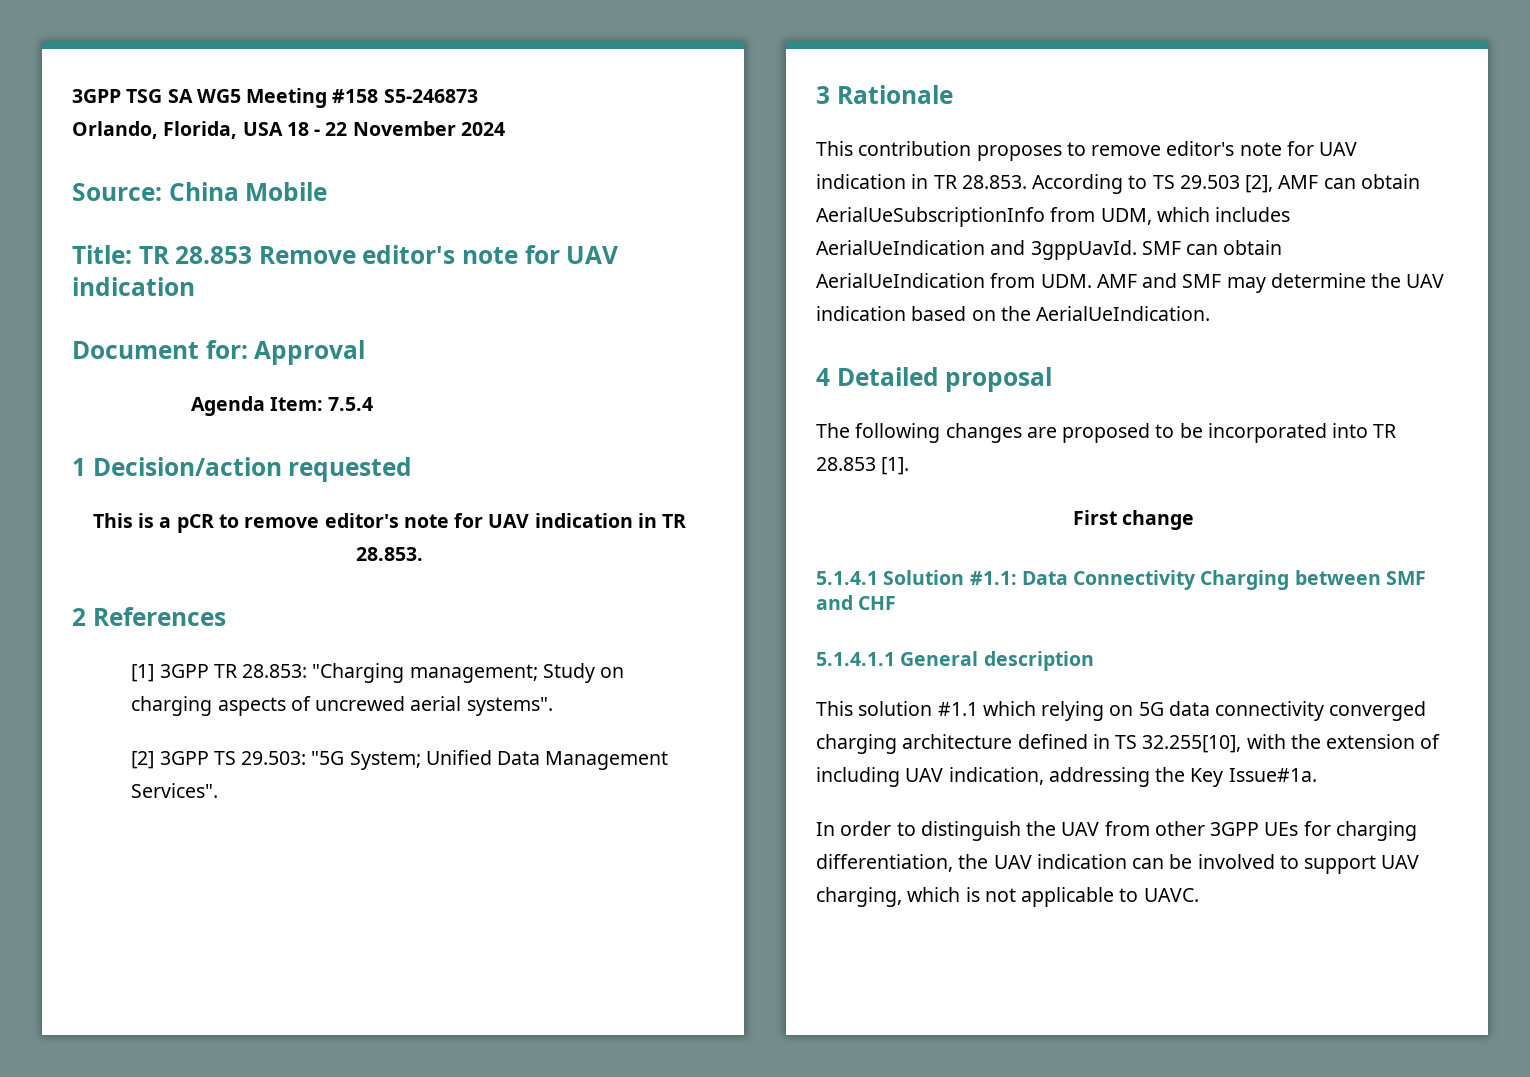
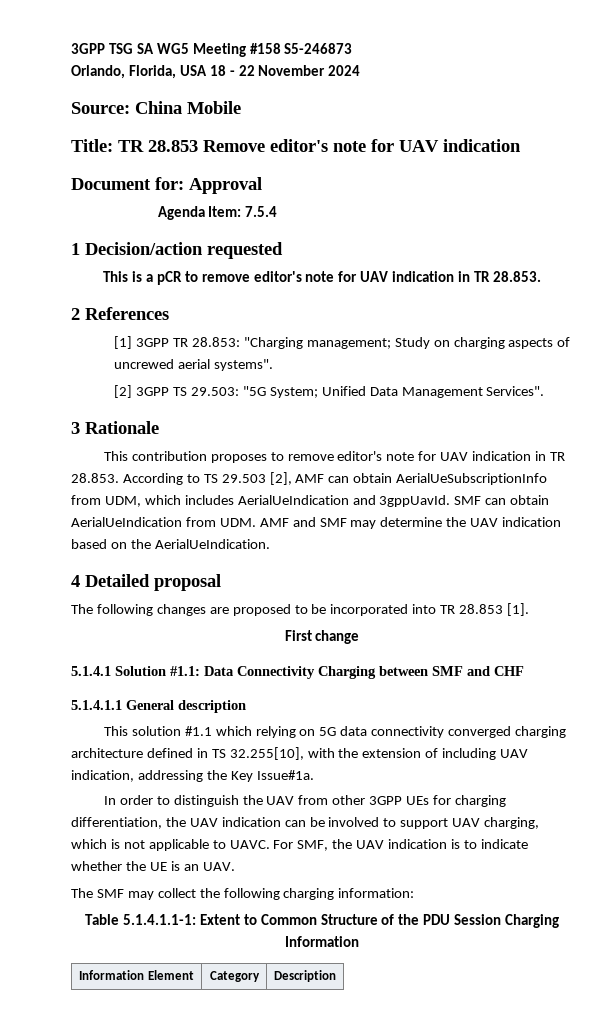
+ For SMF, the UAV indication is to indicate whether the UE is an UAV.
+ The SMF may collect the following charging information:
+ Table 5.1.4.1.1-1: Extent to Common Structure of the PDU Session Charging Information
+ Information Element | Category | Description

